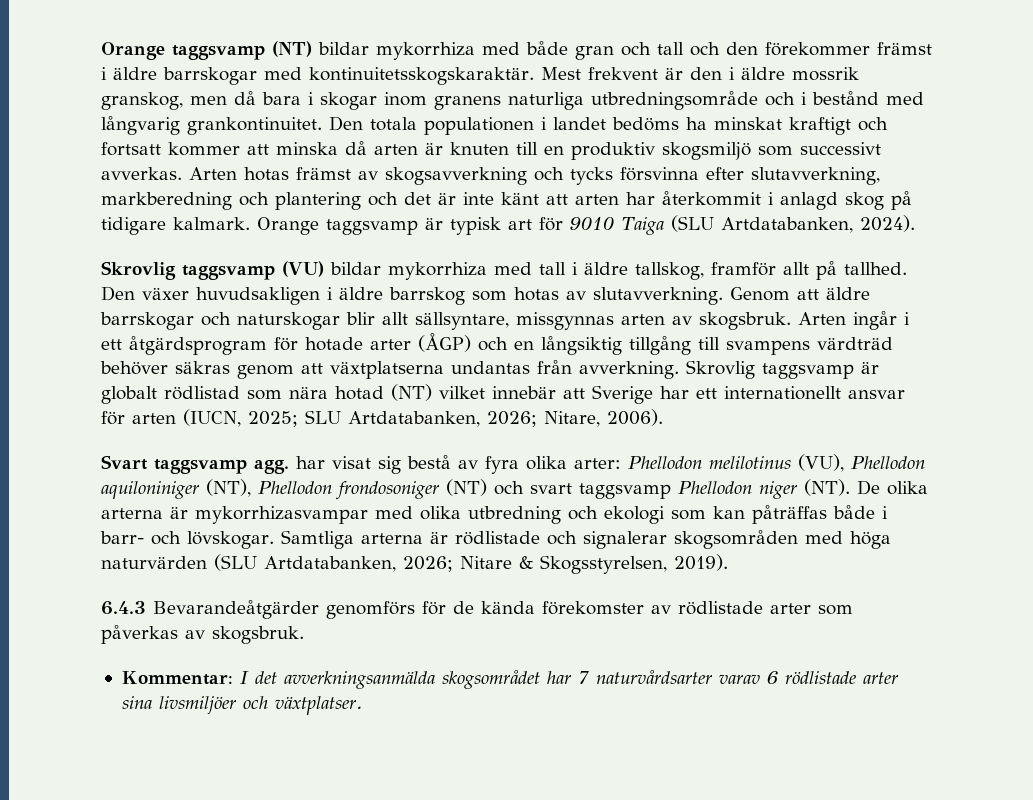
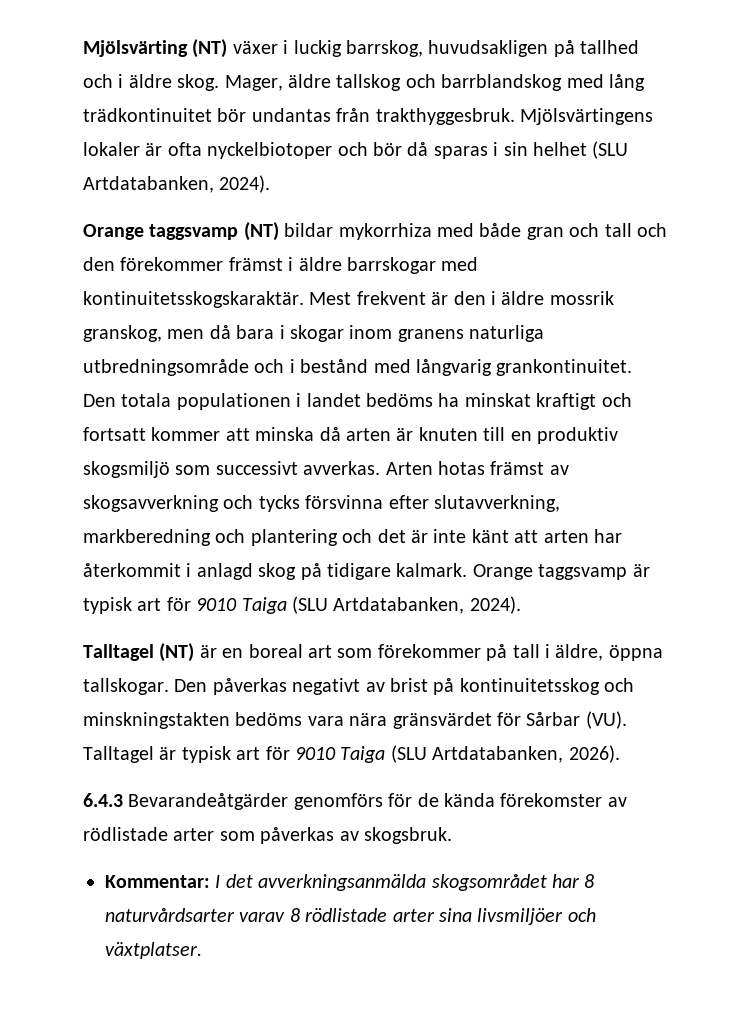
+ Mjölsvärting (NT) växer i luckig barrskog, huvudsakligen på tallhed och i äldre skog. Mager, äldre tallskog och barrblandskog med lång trädkontinuitet bör undantas från trakthyggesbruk. Mjölsvärtingens lokaler är ofta nyckelbiotoper och bör då sparas i sin helhet (SLU Artdatabanken, 2024).
- Skrovlig taggsvamp (VU) bildar mykorrhiza med tall i äldre tallskog, framför allt på tallhed. Den växer huvudsakligen i äldre barrskog som hotas av slutavverkning. Genom att äldre barrskogar och naturskogar blir allt sällsyntare, missgynnas arten av skogsbruk. Arten ingår i ett åtgärdsprogram för hotade arter (ÅGP) och en långsiktig tillgång till svampens värdträd behöver säkras genom att växtplatserna undantas från avverkning. Skrovlig taggsvamp är globalt rödlistad som nära hotad (NT) vilket innebär att Sverige har ett internationellt ansvar för arten (IUCN, 2025; SLU Artdatabanken, 2026; Nitare, 2006).
- Svart taggsvamp agg. har visat sig bestå av fyra olika arter: Phellodon melilotinus (VU), Phellodon aquiloniniger (NT), Phellodon frondosoniger (NT) och svart taggsvamp Phellodon niger (NT). De olika arterna är mykorrhizasvampar med olika utbredning och ekologi som kan påträffas både i barr- och lövskogar. Samtliga arterna är rödlistade och signalerar skogsområden med höga naturvärden (SLU Artdatabanken, 2026; Nitare & Skogsstyrelsen, 2019).
+ Talltagel (NT) är en boreal art som förekommer på tall i äldre, öppna tallskogar. Den påverkas negativt av brist på kontinuitetsskog och minskningstakten bedöms vara nära gränsvärdet för Sårbar (VU). Talltagel är typisk art för 9010 Taiga (SLU Artdatabanken, 2026).
- Kommentar: I det avverkningsanmälda skogsområdet har 7 naturvårdsarter varav 6 rödlistade arter sina livsmiljöer och växtplatser.
+ Kommentar: I det avverkningsanmälda skogsområdet har 8 naturvårdsarter varav 8 rödlistade arter sina livsmiljöer och växtplatser.

